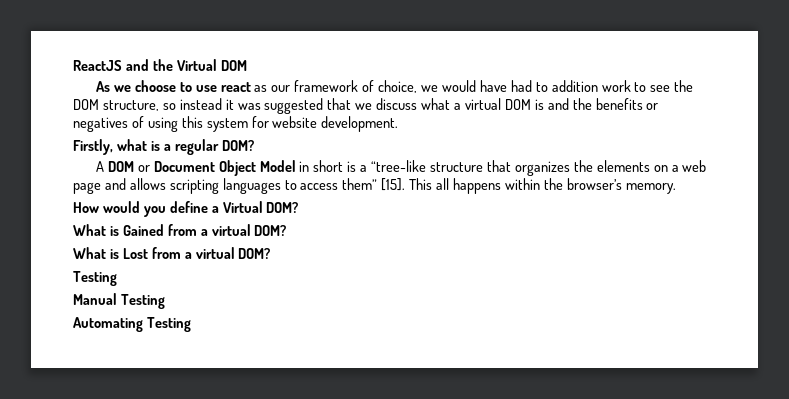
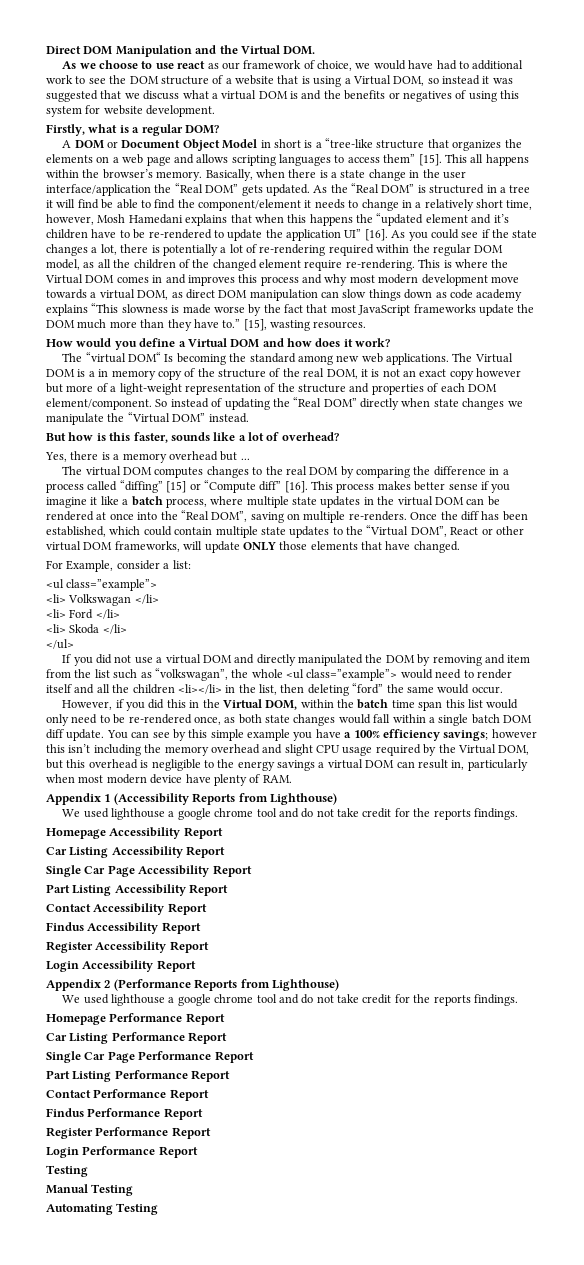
- ReactJS and the Virtual DOM
+ Direct DOM Manipulation and the Virtual DOM.
- As we choose to use react as our framework of choice, we would have had to addition work to see the DOM structure, so instead it was suggested that we discuss what a virtual DOM is and the benefits or negatives of using this system for website development.
+ As we choose to use react as our framework of choice, we would have had to additional work to see the DOM structure of a website that is using a Virtual DOM, so instead it was suggested that we discuss what a virtual DOM is and the benefits or negatives of using this system for website development.
+ Basically, when there is a state change in the user interface/application the “Real DOM” gets updated. As the “Real DOM” is structured in a tree it will find be able to find the component/element it needs to change in a relatively short time, however, Mosh Hamedani explains that when this happens the “updated element and it’s children have to be re-rendered to update the application UI” [16]. As you could see if the state changes a lot, there is potentially a lot of re-rendering required within the regular DOM model, as all the children of the changed element require re-rendering. This is where the Virtual DOM comes in and improves this process and why most modern development move towards a virtual DOM, as direct DOM manipulation can slow things down as code academy explains “This slowness is made worse by the fact that most JavaScript frameworks update the DOM much more than they have to.” [15], wasting resources.
- How would you define a Virtual DOM?
- What is Gained from a virtual DOM?
- What is Lost from a virtual DOM?
+ How would you define a Virtual DOM and how does it work?
+ The “virtual DOM“ Is becoming the standard among new web applications. The Virtual DOM is a in memory copy of the structure of the real DOM, it is not an exact copy however but more of a light-weight representation of the structure and properties of each DOM element/component. So instead of updating the “Real DOM” directly when state changes we manipulate the “Virtual DOM” instead.
+ But how is this faster, sounds like a lot of overhead?
+ Yes, there is a memory overhead but ...
+ The virtual DOM computes changes to the real DOM by comparing the difference in a process called “diffing” [15] or “Compute diff” [16]. This process makes better sense if you imagine it like a batch process, where multiple state updates in the virtual DOM can be rendered at once into the “Real DOM”, saving on multiple re-renders. Once the diff has been established, which could contain multiple state updates to the “Virtual DOM”, React or other virtual DOM frameworks, will update ONLY those elements that have changed.
+ For Example, consider a list:
+ <ul class=”example”>
+ <li> Volkswagan </li>
+ <li> Ford </li>
+ <li> Skoda </li>
+ </ul>
+ If you did not use a virtual DOM and directly manipulated the DOM by removing and item from the list such as “volkswagan”, the whole <ul class=”example”> would need to render itself and all the children <li></li> in the list, then deleting “ford” the same would occur.
+ However, if you did this in the Virtual DOM, within the batch time span this list would only need to be re-rendered once, as both state changes would fall within a single batch DOM diff update. You can see by this simple example you have a 100% efficiency savings; however this isn’t including the memory overhead and slight CPU usage required by the Virtual DOM, but this overhead is negligible to the energy savings a virtual DOM can result in, particularly when most modern device have plenty of RAM.
+ Appendix 1 (Accessibility Reports from Lighthouse)
+ We used lighthouse a google chrome tool and do not take credit for the reports findings.
+ Homepage Accessibility Report
+ Car Listing Accessibility Report
+ Single Car Page Accessibility Report
+ Part Listing Accessibility Report
+ Contact Accessibility Report
+ Findus Accessibility Report
+ Register Accessibility Report
+ Login Accessibility Report
+ Appendix 2 (Performance Reports from Lighthouse)
+ We used lighthouse a google chrome tool and do not take credit for the reports findings.
+ Homepage Performance Report
+ Car Listing Performance Report
+ Single Car Page Performance Report
+ Part Listing Performance Report
+ Contact Performance Report
+ Findus Performance Report
+ Register Performance Report
+ Login Performance Report

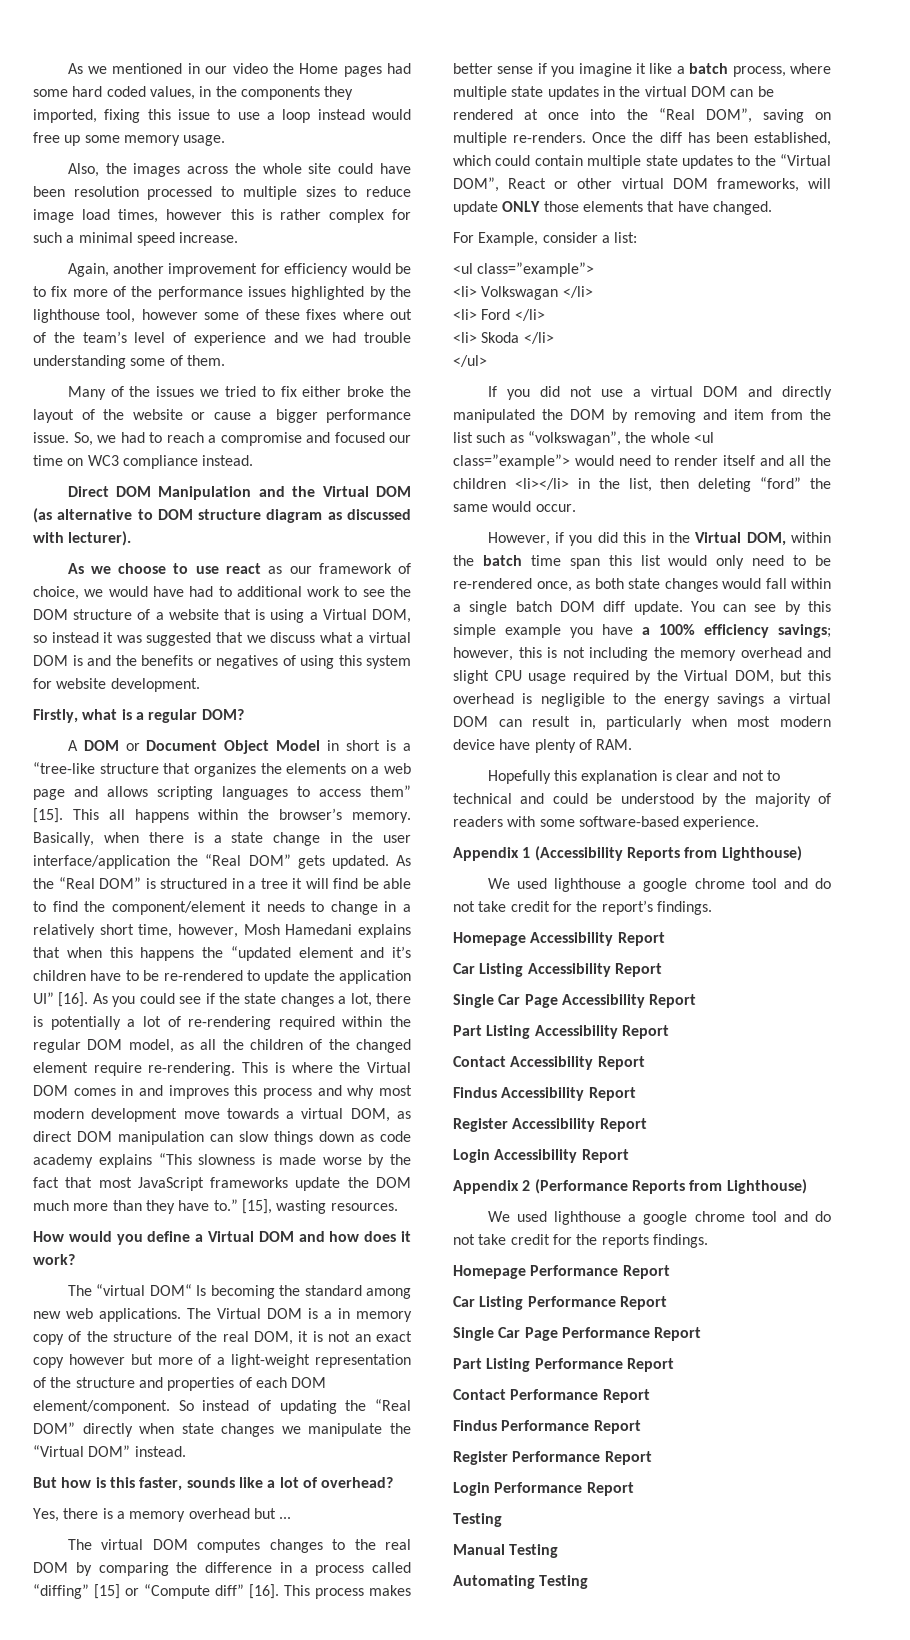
+ As we mentioned in our video the Home pages had some hard coded values, in the components they imported, fixing this issue to use a loop instead would free up some memory usage.
+ Also, the images across the whole site could have been resolution processed to multiple sizes to reduce image load times, however this is rather complex for such a minimal speed increase.
+ Again, another improvement for efficiency would be to fix more of the performance issues highlighted by the lighthouse tool, however some of these fixes where out of the team’s level of experience and we had trouble understanding some of them.
+ Many of the issues we tried to fix either broke the layout of the website or cause a bigger performance issue. So, we had to reach a compromise and focused our time on WC3 compliance instead.
- Direct DOM Manipulation and the Virtual DOM.
+ Direct DOM Manipulation and the Virtual DOM (as alternative to DOM structure diagram as discussed with lecturer).
- You can see by this simple example you have a 100% efficiency savings; however this isn’t including the memory overhead and slight CPU usage required by the Virtual DOM, but this overhead is negligible to the energy savings a virtual DOM can result in, particularly when most modern device have plenty of RAM.
+ You can see by this simple example you have a 100% efficiency savings; however, this is not including the memory overhead and slight CPU usage required by the Virtual DOM, but this overhead is negligible to the energy savings a virtual DOM can result in, particularly when most modern device have plenty of RAM.
+ Hopefully this explanation is clear and not to technical and could be understood by the majority of readers with some software-based experience.
  Appendix 1 (Accessibility Reports from Lighthouse)
- We used lighthouse a google chrome tool and do not take credit for the reports findings.
+ We used lighthouse a google chrome tool and do not take credit for the report’s findings.

